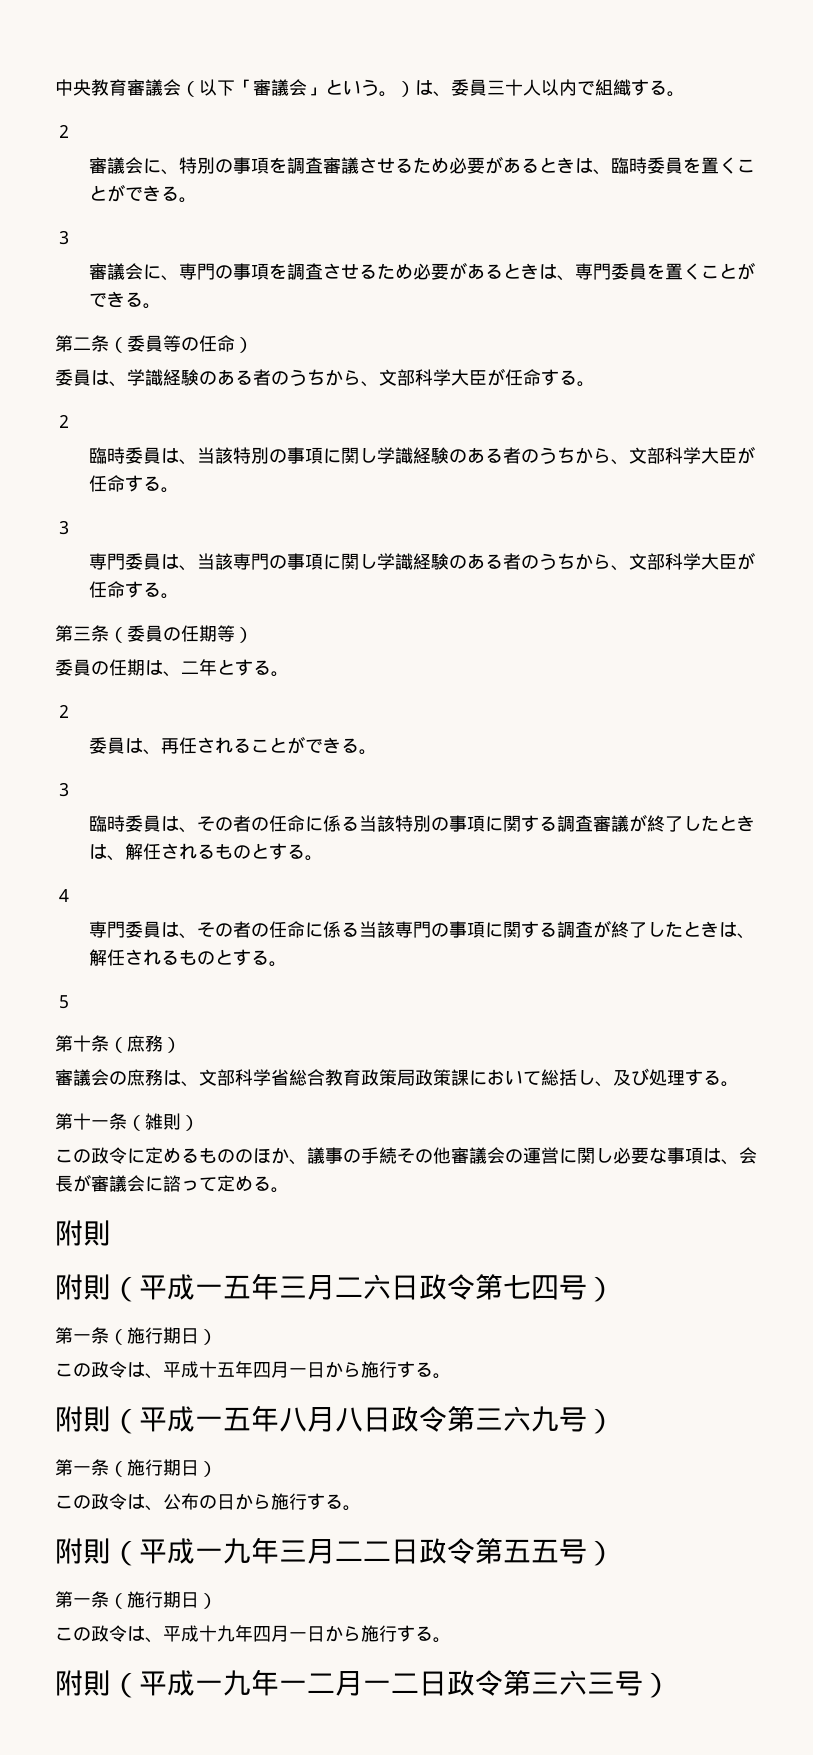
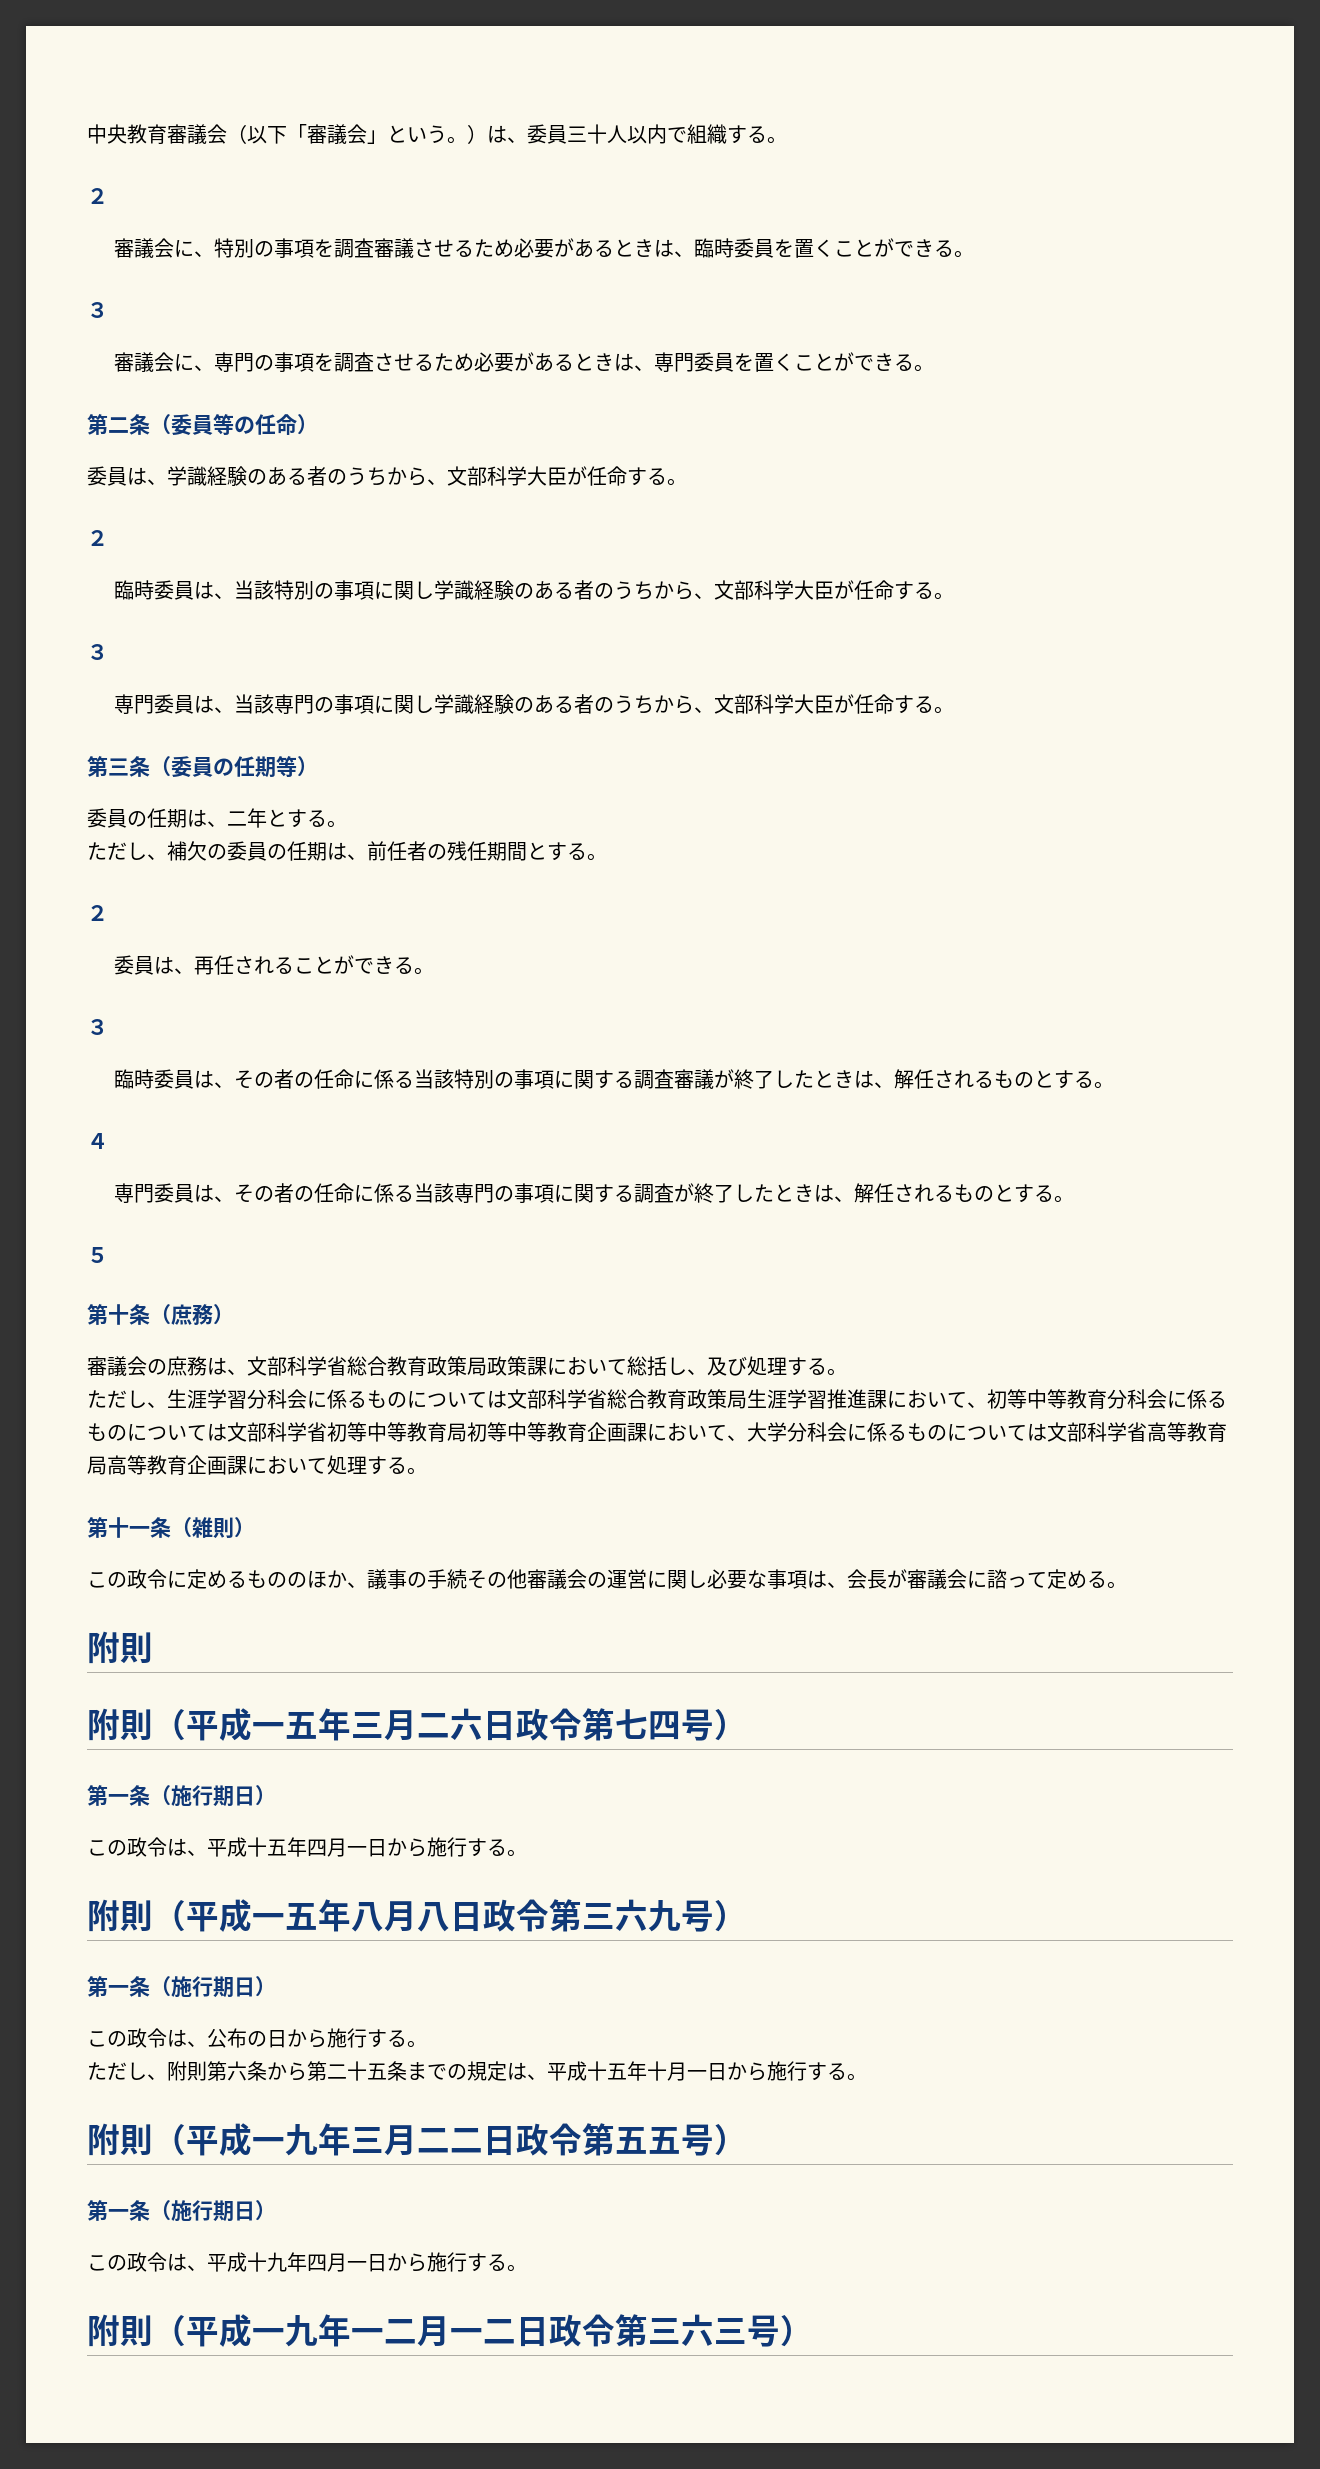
+ ただし、補欠の委員の任期は、前任者の残任期間とする。
+ ただし、生涯学習分科会に係るものについては文部科学省総合教育政策局生涯学習推進課において、初等中等教育分科会に係るものについては文部科学省初等中等教育局初等中等教育企画課において、大学分科会に係るものについては文部科学省高等教育局高等教育企画課において処理する。
+ ただし、附則第六条から第二十五条までの規定は、平成十五年十月一日から施行する。

